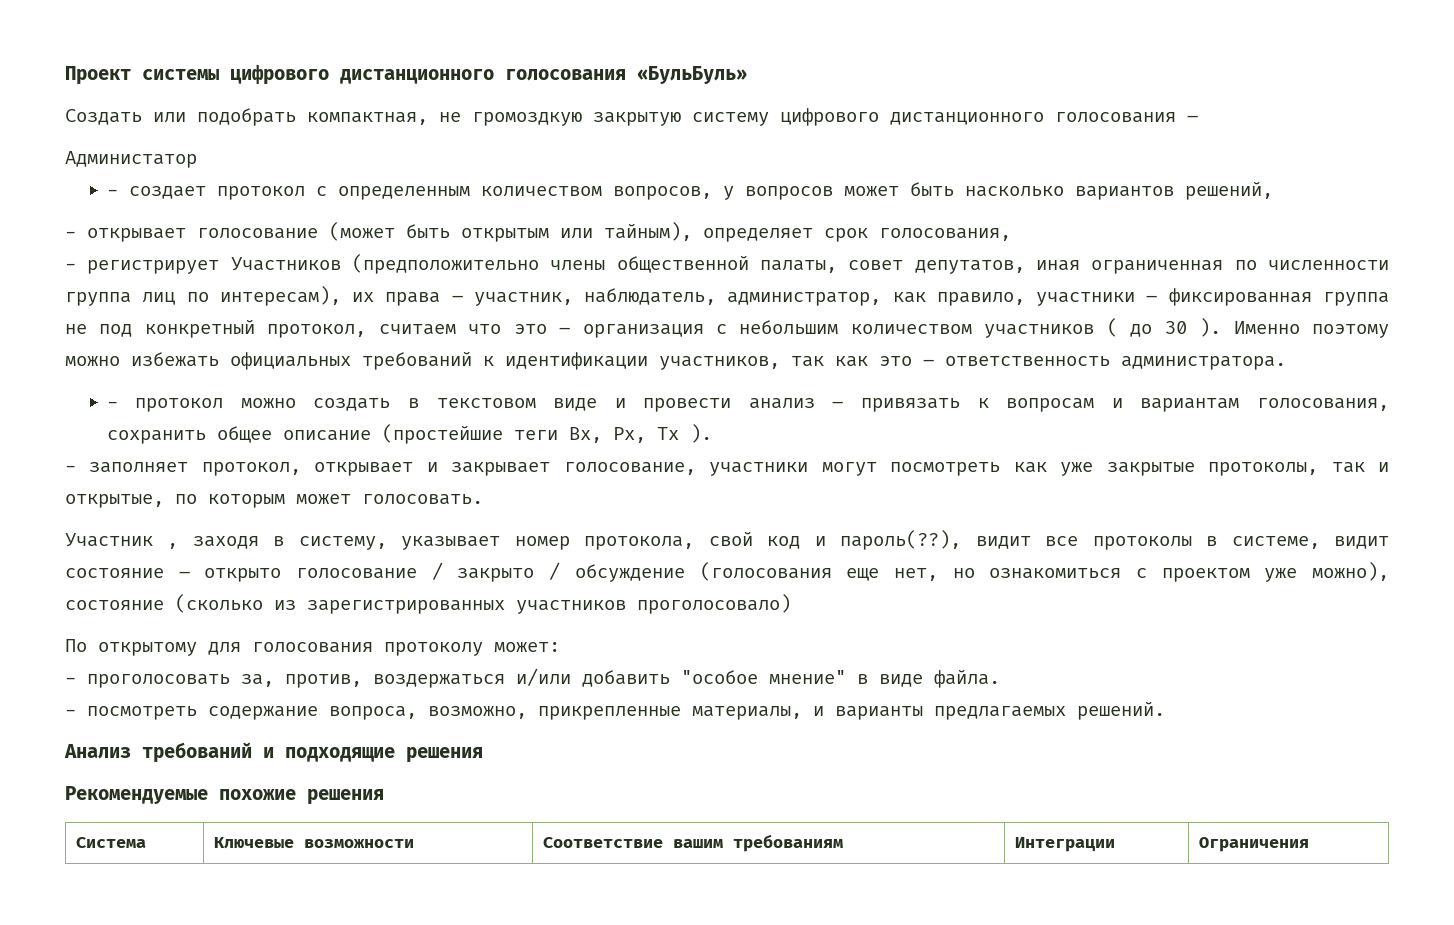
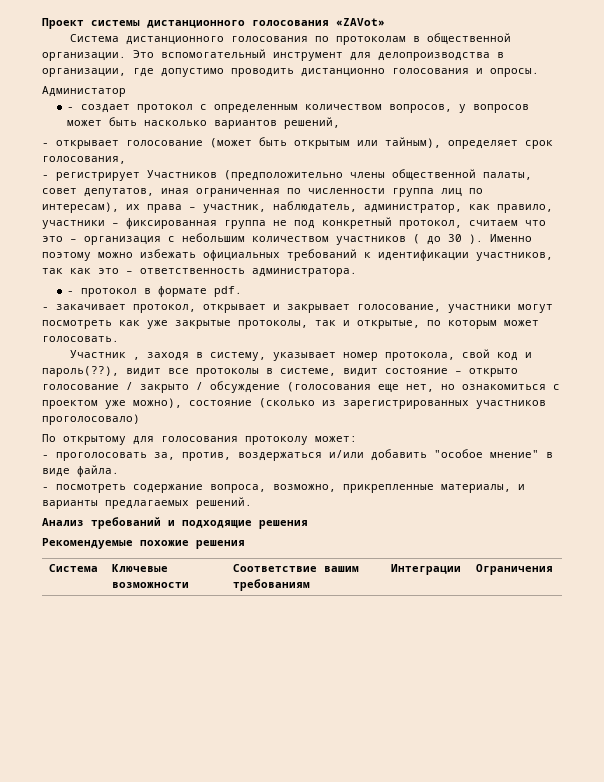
- Проект системы цифрового дистанционного голосования «БульБуль»
- Создать или подобрать компактная, не громоздкую закрытую систему цифрового дистанционного голосования –
+ Проект системы дистанционного голосования «ZAVot»
+ Cистема дистанционного голосования по протоколам в общественной организации. Это вспомогательный инструмент для делопроизводства в организации, где допустимо проводить дистанционно голосования и опросы.
- - протокол можно создать в текстовом виде и провести анализ – привязать к вопросам и вариантам голосования, сохранить общее описание (простейшие теги Вх, Рх, Тх ).
- - заполняет протокол, открывает и закрывает голосование, участники могут посмотреть как уже закрытые протоколы, так и открытые, по которым может голосовать.
+ - протокол в формате pdf.
+ - закачивает протокол, открывает и закрывает голосование, участники могут посмотреть как уже закрытые протоколы, так и открытые, по которым может голосовать.

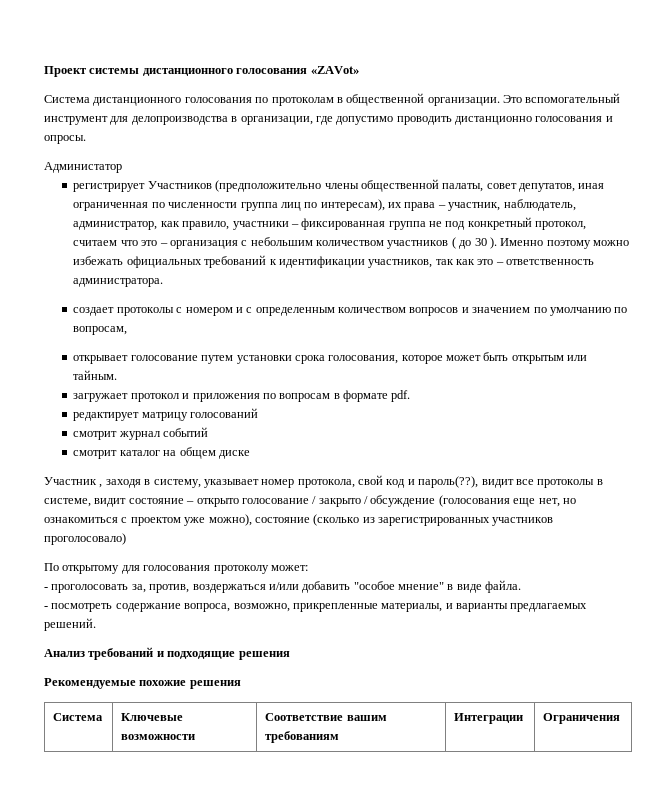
- - создает протокол с определенным количеством вопросов, у вопросов может быть насколько вариантов решений,
- - открывает голосование (может быть открытым или тайным), определяет срок голосования,
- - регистрирует Участников (предположительно члены общественной палаты, совет депутатов, иная ограниченная по численности группа лиц по интересам), их права – участник, наблюдатель, администратор, как правило, участники – фиксированная группа не под конкретный протокол, считаем что это – организация с небольшим количеством участников ( до 30 ).
+ регистрирует Участников (предположительно члены общественной палаты, совет депутатов, иная ограниченная по численности группа лиц по интересам), их права – участник, наблюдатель, администратор, как правило, участники – фиксированная группа не под конкретный протокол, считаем что это – организация с небольшим количеством участников ( до 30 ).
- - протокол в формате pdf.
- - закачивает протокол, открывает и закрывает голосование, участники могут посмотреть как уже закрытые протоколы, так и открытые, по которым может голосовать.
+ создает протоколы с номером и с определенным количеством вопросов и значением по умолчанию по вопросам,
+ открывает голосование путем установки срока голосования, которое может быть открытым или тайным.
+ загружает протокол и приложения по вопросам в формате pdf.
+ редактирует матрицу голосований
+ смотрит журнал событий
+ смотрит каталог на общем диске

